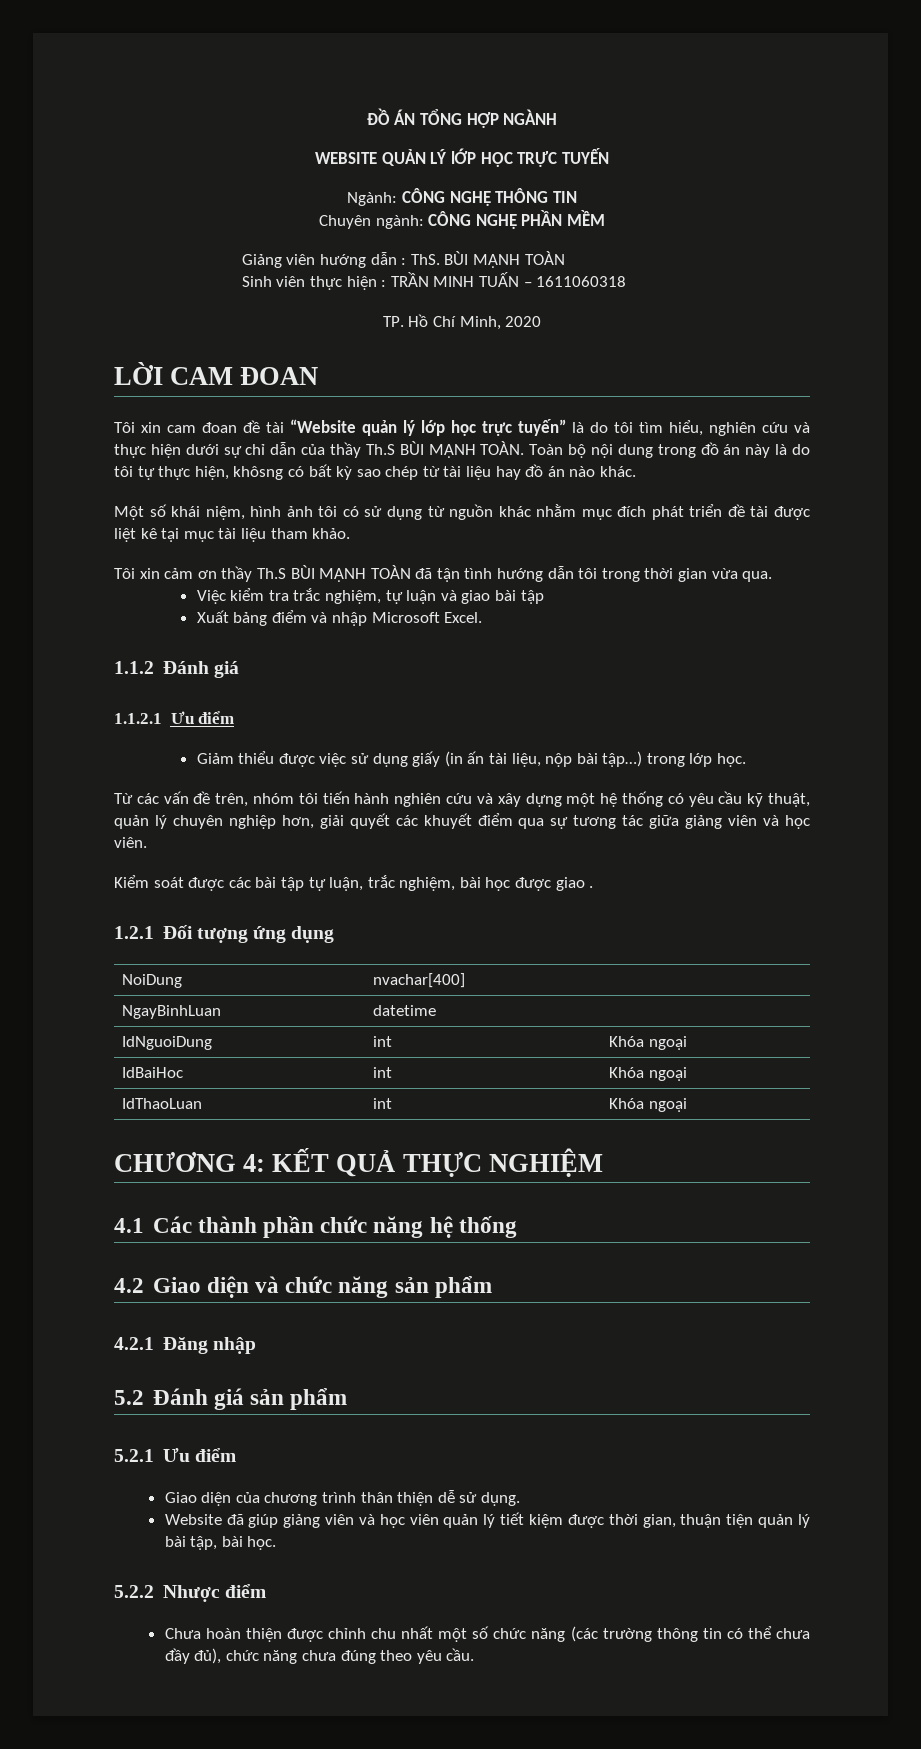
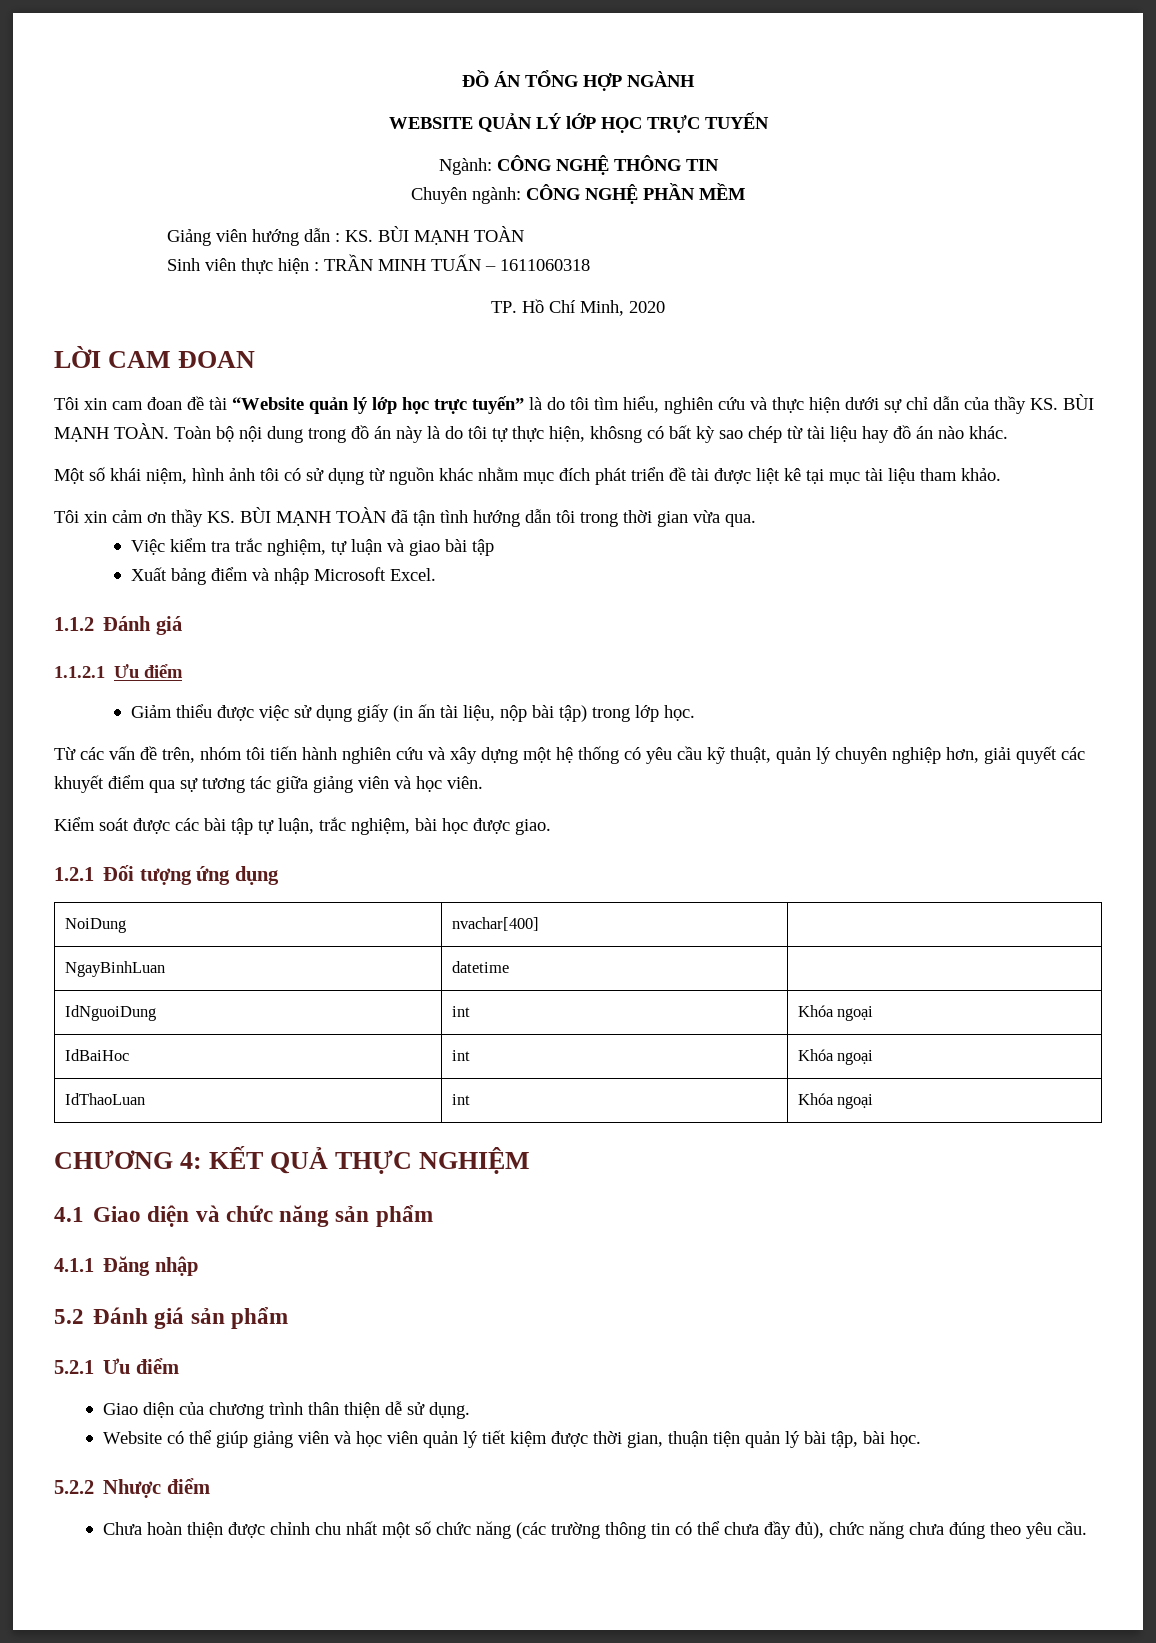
- Giảng viên hướng dẫn : ThS. BÙI MẠNH TOÀN
+ Giảng viên hướng dẫn : KS. BÙI MẠNH TOÀN
- Tôi xin cam đoan đề tài “Website quản lý lớp học trực tuyến” là do tôi tìm hiểu, nghiên cứu và thực hiện dưới sự chỉ dẫn của thầy Th.S BÙI MẠNH TOÀN.
+ Tôi xin cam đoan đề tài “Website quản lý lớp học trực tuyến” là do tôi tìm hiểu, nghiên cứu và thực hiện dưới sự chỉ dẫn của thầy KS. BÙI MẠNH TOÀN.
- Tôi xin cảm ơn thầy Th.S BÙI MẠNH TOÀN đã tận tình hướng dẫn tôi trong thời gian vừa qua.
+ Tôi xin cảm ơn thầy KS. BÙI MẠNH TOÀN đã tận tình hướng dẫn tôi trong thời gian vừa qua.
- Giảm thiểu được việc sử dụng giấy (in ấn tài liệu, nộp bài tập…) trong lớp học.
+ Giảm thiểu được việc sử dụng giấy (in ấn tài liệu, nộp bài tập) trong lớp học.
- Kiểm soát được các bài tập tự luận, trắc nghiệm, bài học được giao .
+ Kiểm soát được các bài tập tự luận, trắc nghiệm, bài học được giao.
- 4.1 Các thành phần chức năng hệ thống
- 4.2 Giao diện và chức năng sản phẩm
+ 4.1 Giao diện và chức năng sản phẩm
- 4.2.1 Đăng nhập
+ 4.1.1 Đăng nhập
- Website đã giúp giảng viên và học viên quản lý tiết kiệm được thời gian, thuận tiện quản lý bài tập, bài học.
+ Website có thể giúp giảng viên và học viên quản lý tiết kiệm được thời gian, thuận tiện quản lý bài tập, bài học.

